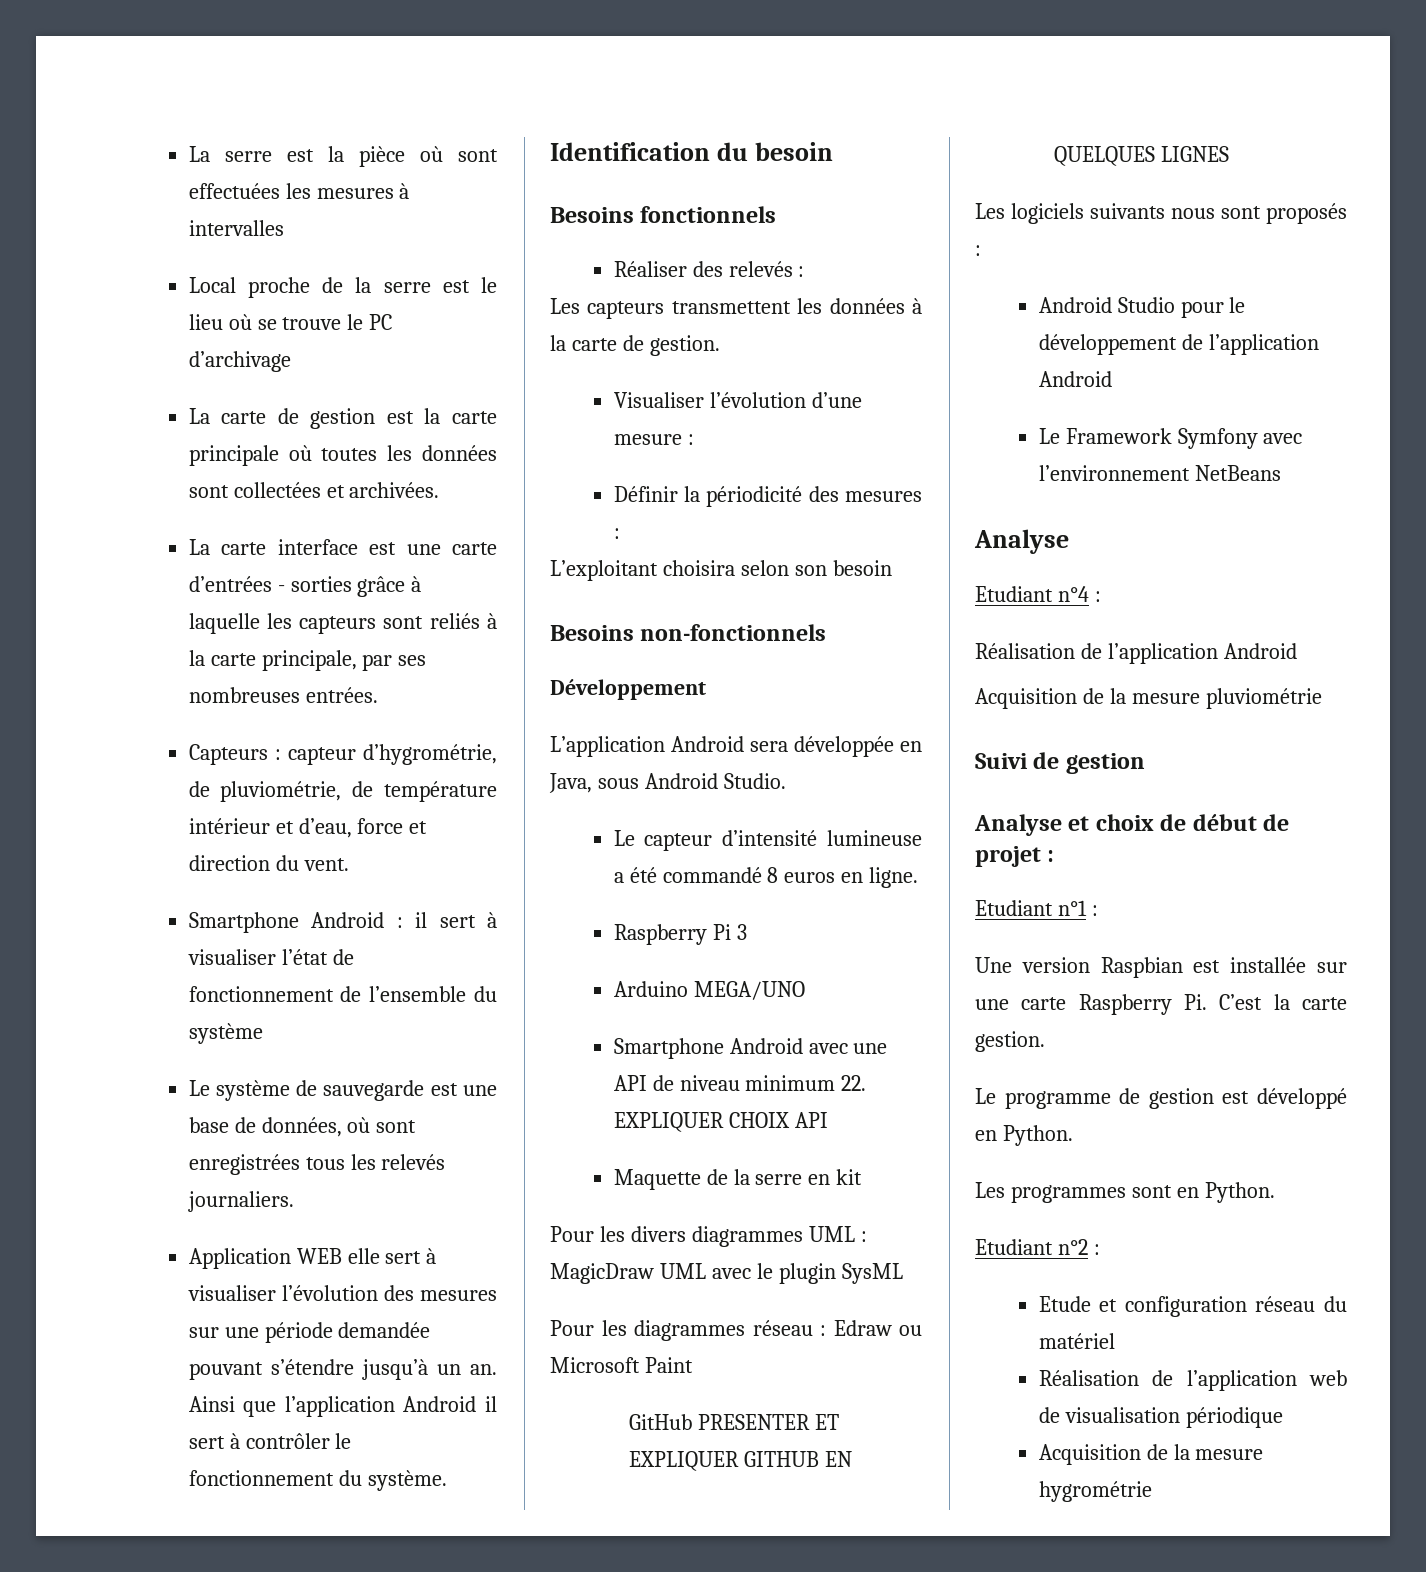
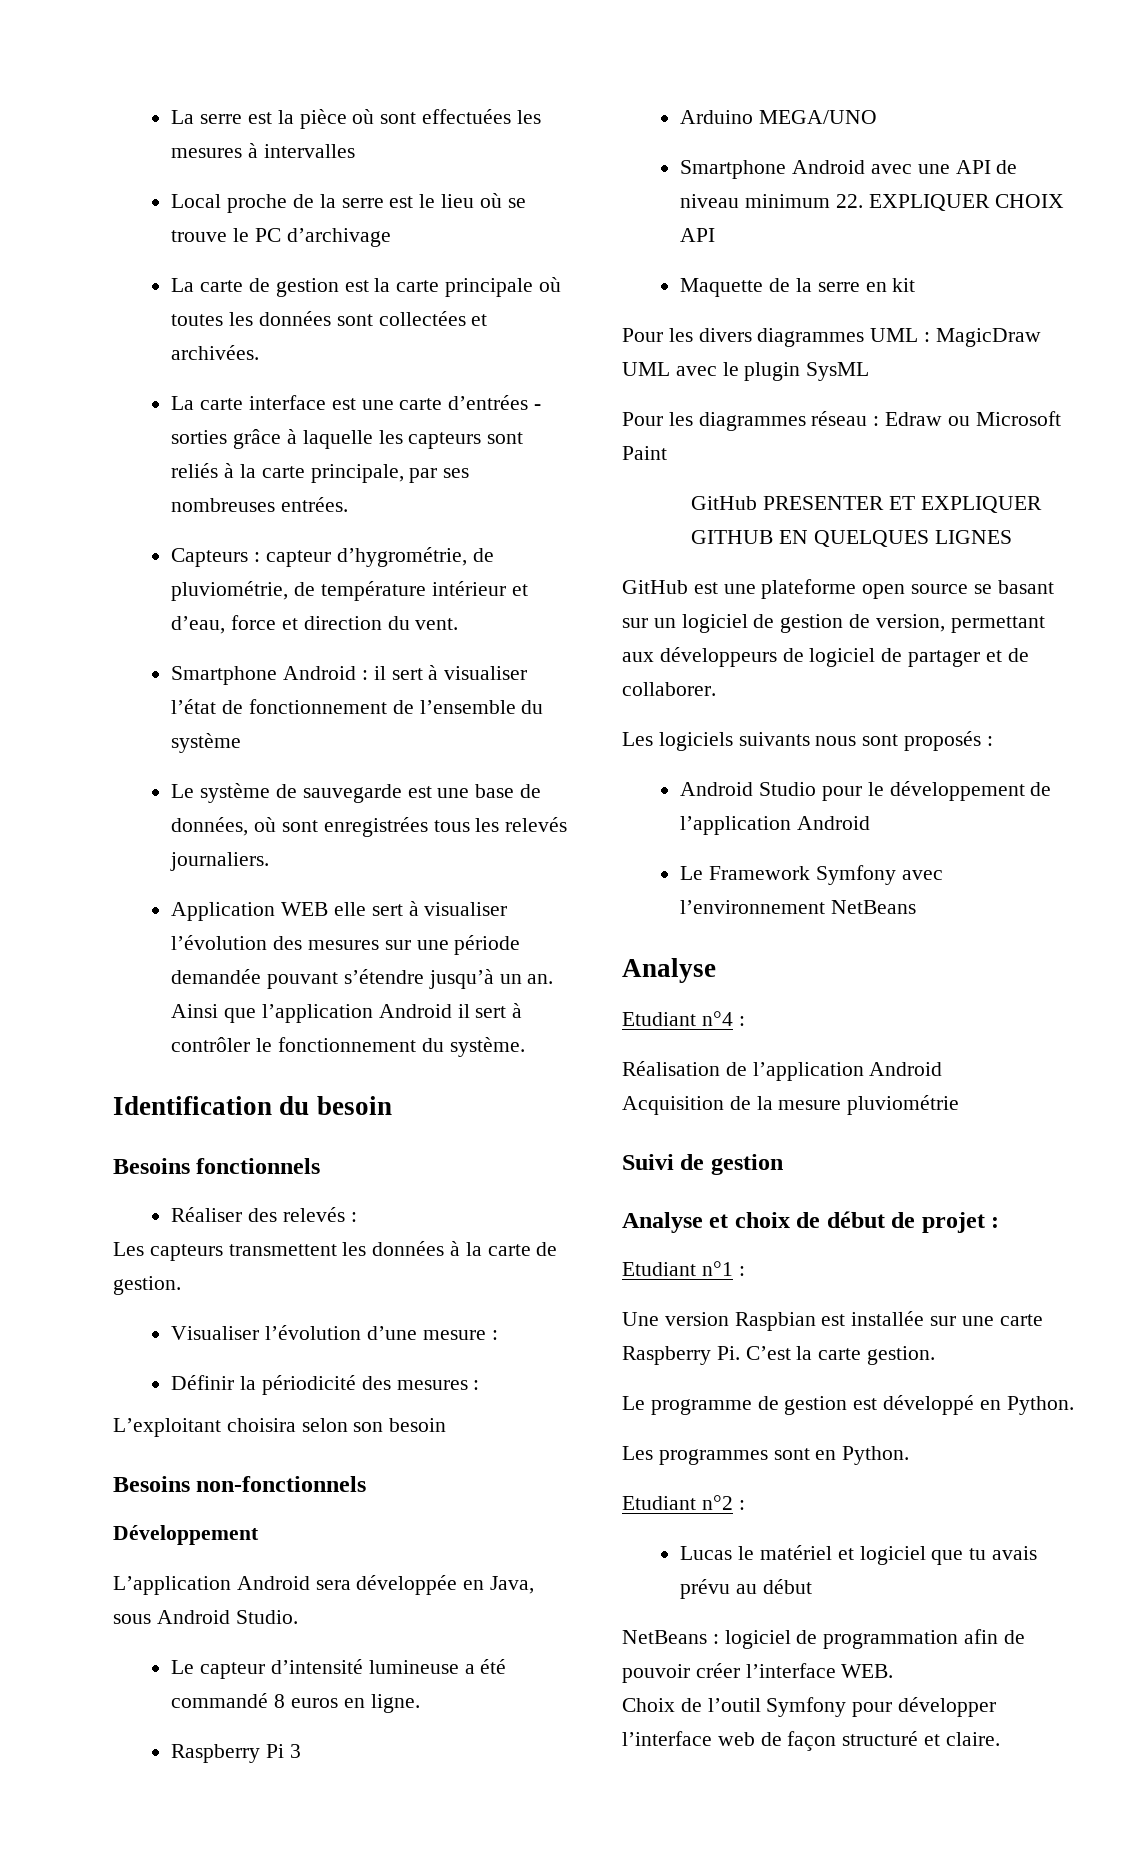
+ GitHub est une plateforme open source se basant sur un logiciel de gestion de version, permettant aux développeurs de logiciel de partager et de collaborer.
- Etude et configuration réseau du matériel
- Réalisation de l’application web de visualisation périodique
- Acquisition de la mesure hygrométrie
+ Lucas le matériel et logiciel que tu avais prévu au début
+ NetBeans : logiciel de programmation afin de pouvoir créer l’interface WEB.
+ Choix de l’outil Symfony pour développer l’interface web de façon structuré et claire.

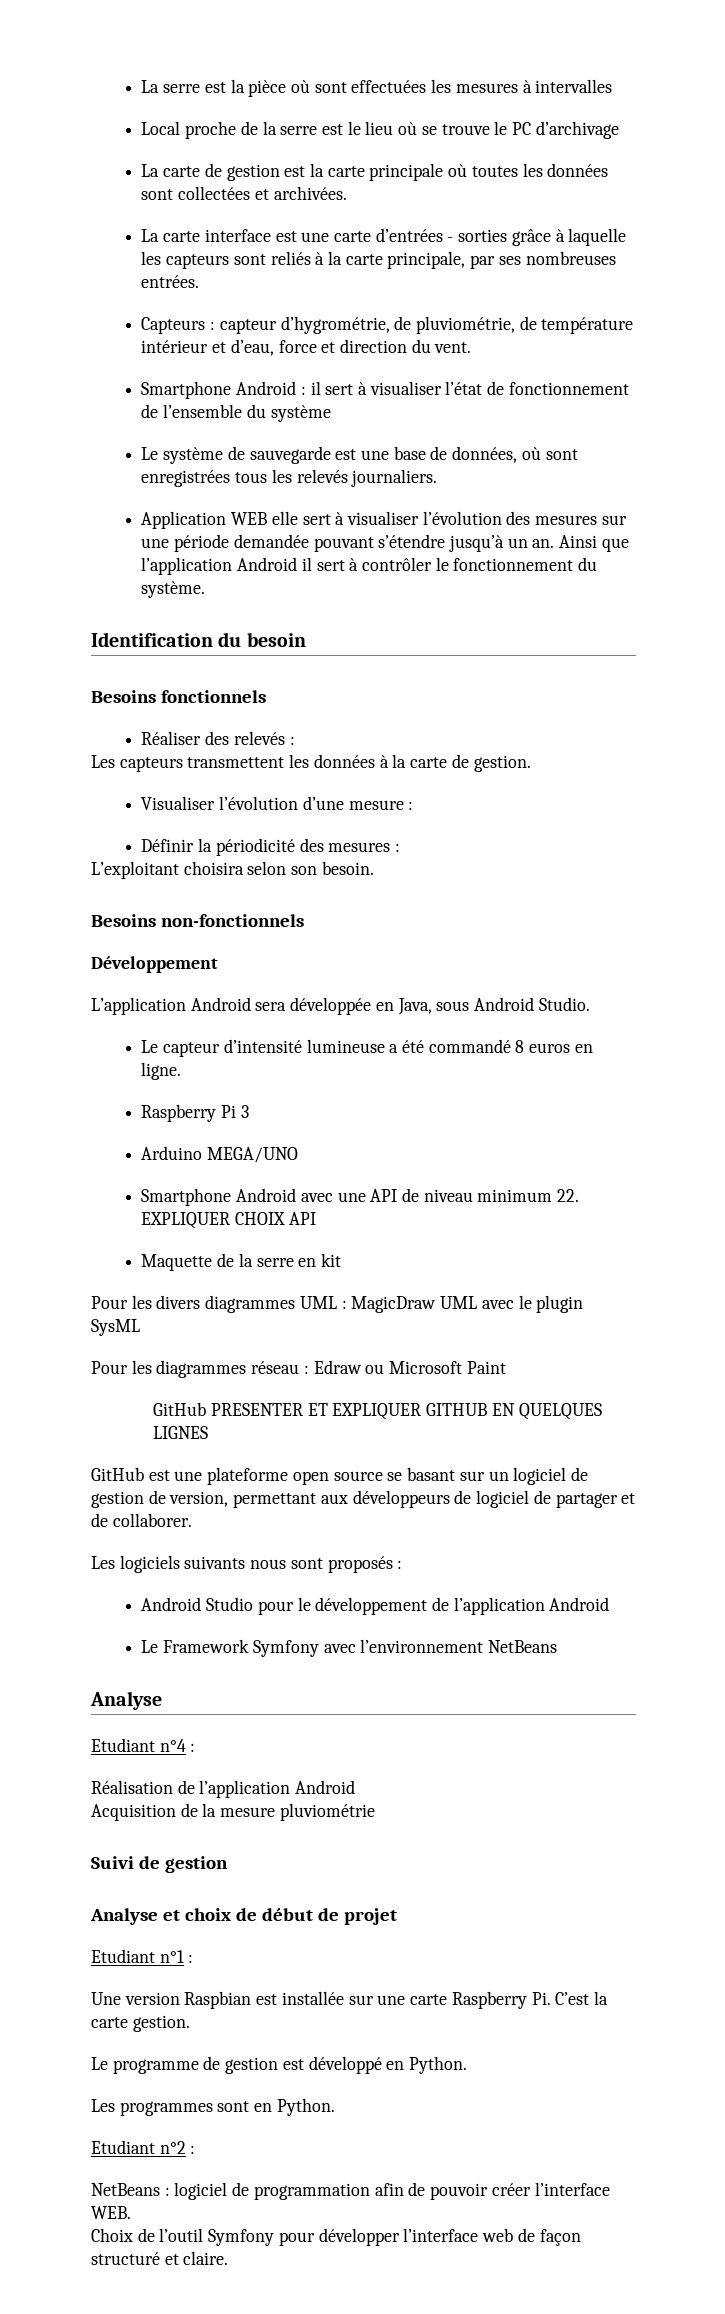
- L’exploitant choisira selon son besoin
+ L’exploitant choisira selon son besoin.
- Analyse et choix de début de projet :
+ Analyse et choix de début de projet
- Lucas le matériel et logiciel que tu avais prévu au début

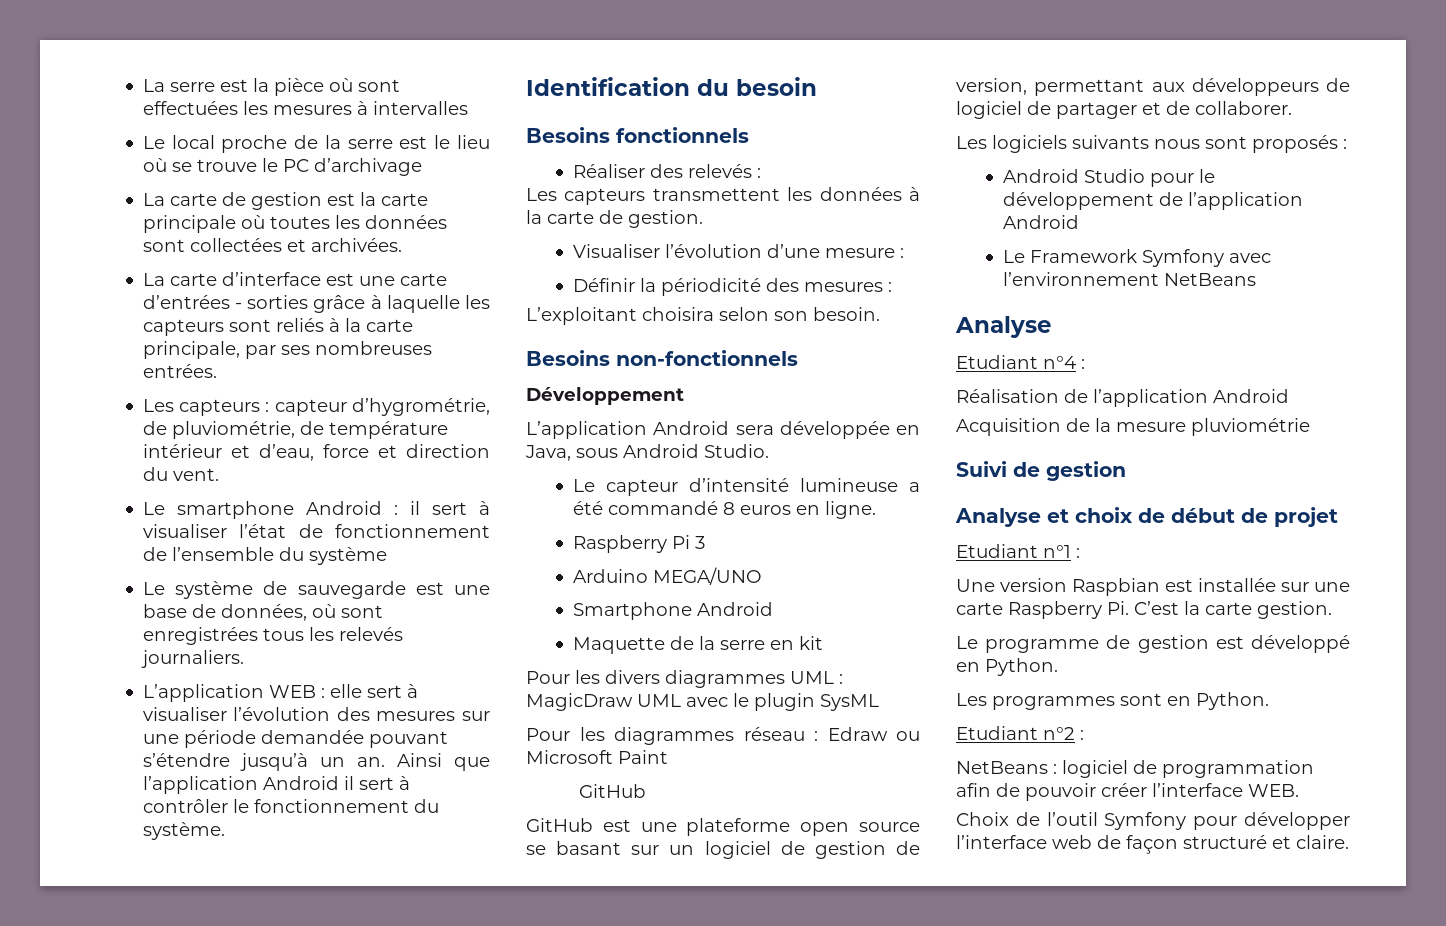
- Local proche de la serre est le lieu où se trouve le PC d’archivage
+ Le local proche de la serre est le lieu où se trouve le PC d’archivage
- La carte interface est une carte d’entrées - sorties grâce à laquelle les capteurs sont reliés à la carte principale, par ses nombreuses entrées.
+ La carte d’interface est une carte d’entrées - sorties grâce à laquelle les capteurs sont reliés à la carte principale, par ses nombreuses entrées.
- Capteurs : capteur d’hygrométrie, de pluviométrie, de température intérieur et d’eau, force et direction du vent.
+ Les capteurs : capteur d’hygrométrie, de pluviométrie, de température intérieur et d’eau, force et direction du vent.
- Smartphone Android : il sert à visualiser l’état de fonctionnement de l’ensemble du système
+ Le smartphone Android : il sert à visualiser l’état de fonctionnement de l’ensemble du système
- Application WEB elle sert à visualiser l’évolution des mesures sur une période demandée pouvant s’étendre jusqu’à un an.
+ L’application WEB : elle sert à visualiser l’évolution des mesures sur une période demandée pouvant s’étendre jusqu’à un an.
- Smartphone Android avec une API de niveau minimum 22. EXPLIQUER CHOIX API
+ Smartphone Android
  Pour les diagrammes réseau : Edraw ou Microsoft Paint
- GitHub PRESENTER ET EXPLIQUER GITHUB EN QUELQUES LIGNES
+ GitHub

